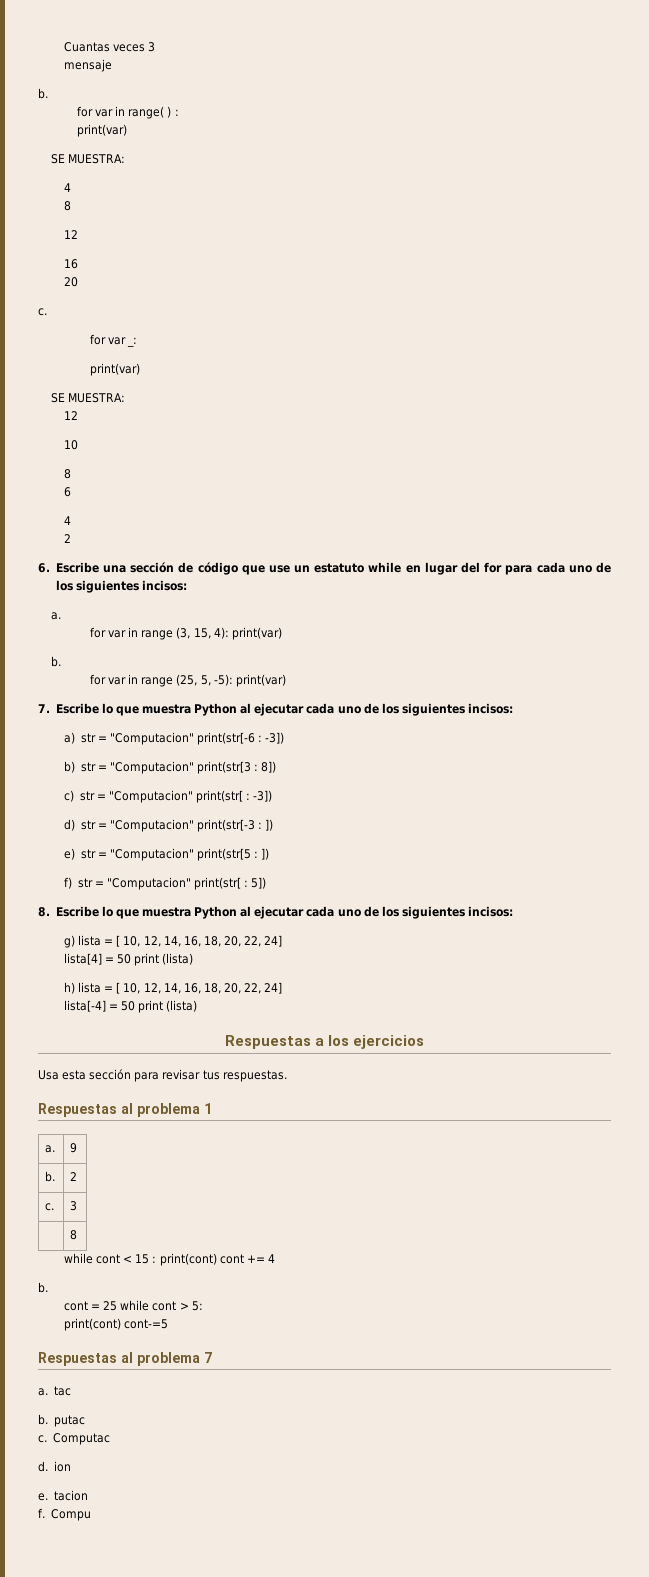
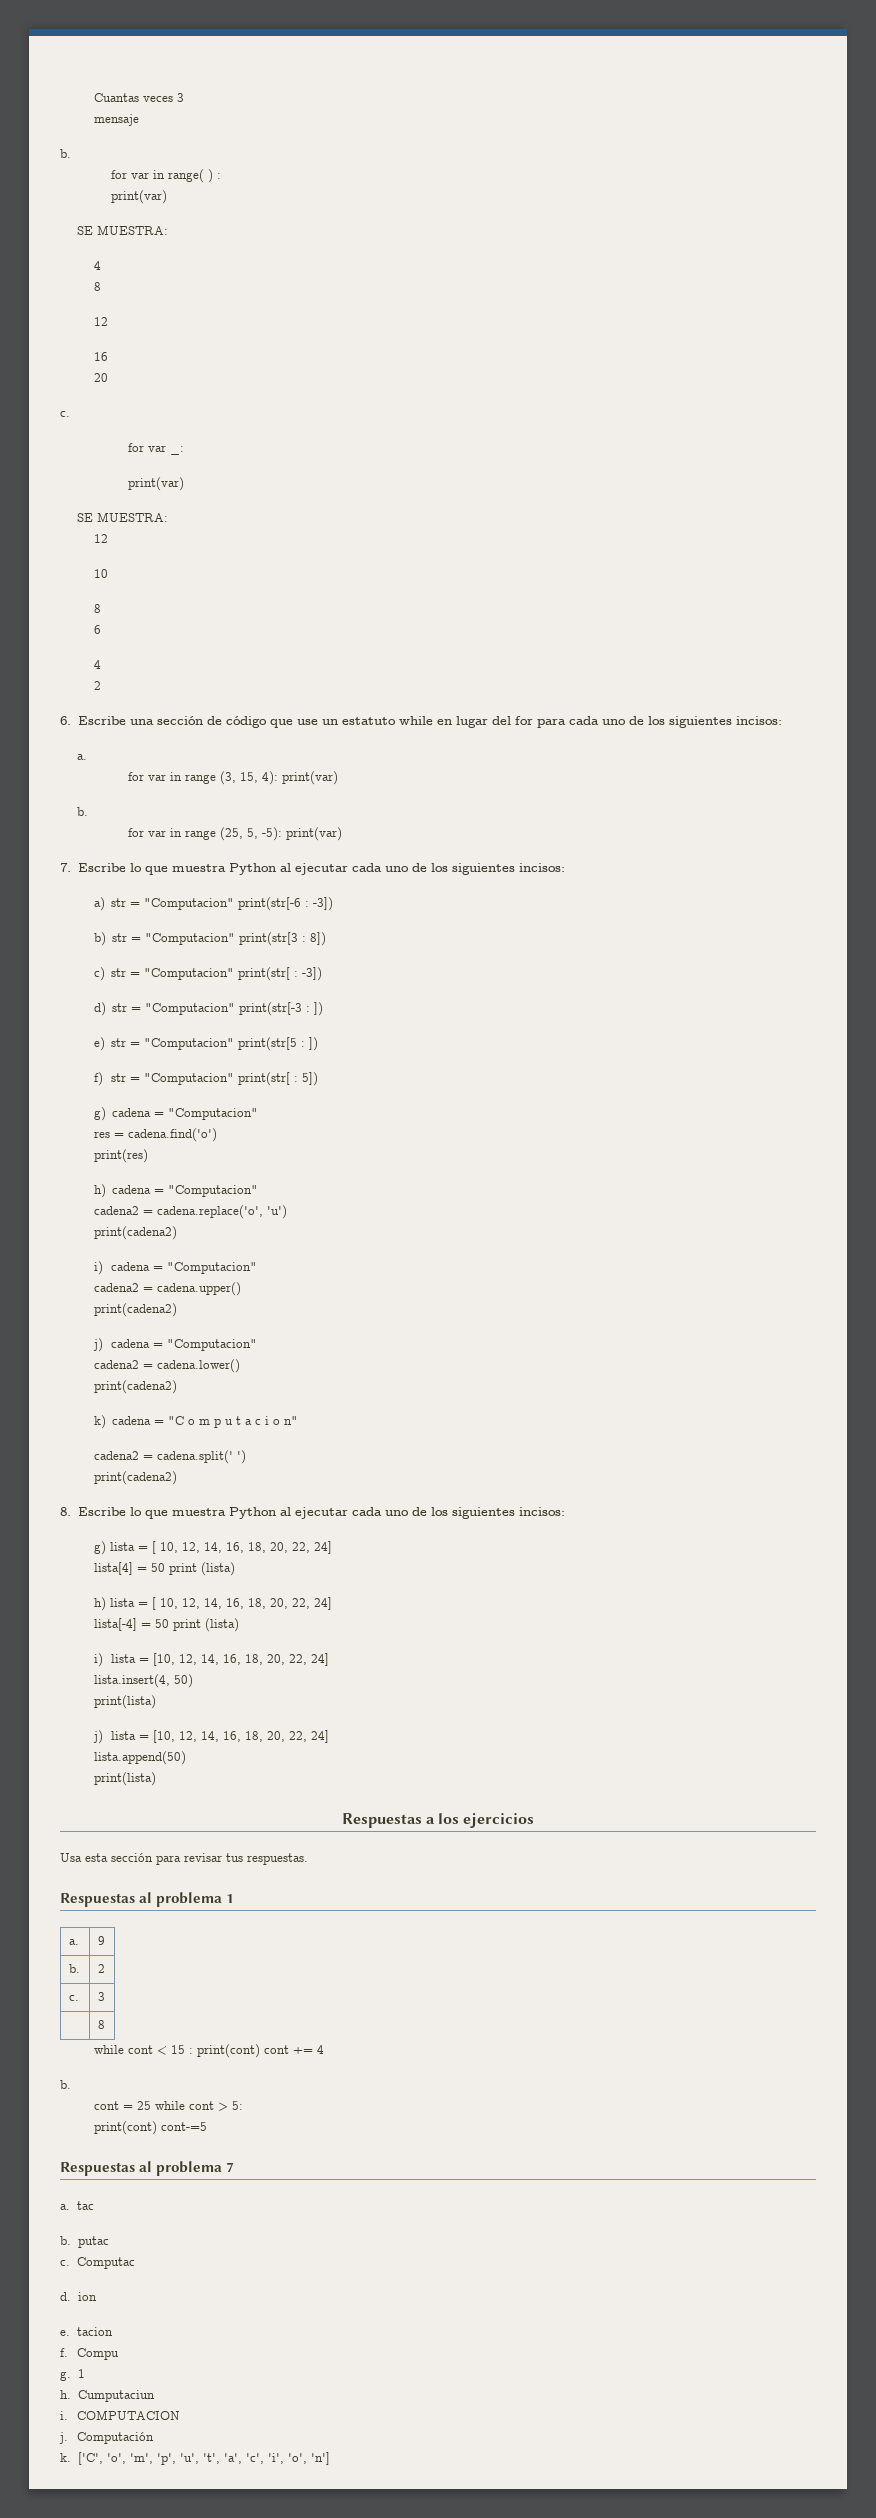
+ g) cadena = "Computacion"
+ res = cadena.find('o')
+ print(res)
+ h) cadena = "Computacion"
+ cadena2 = cadena.replace('o', 'u')
+ print(cadena2)
+ i) cadena = "Computacion"
+ cadena2 = cadena.upper()
+ print(cadena2)
+ j) cadena = "Computacion"
+ cadena2 = cadena.lower()
+ print(cadena2)
+ k) cadena = "C o m p u t a c i o n"
+ cadena2 = cadena.split(' ')
+ print(cadena2)
+ i) lista = [10, 12, 14, 16, 18, 20, 22, 24]
+ lista.insert(4, 50)
+ print(lista)
+ j) lista = [10, 12, 14, 16, 18, 20, 22, 24]
+ lista.append(50)
+ print(lista)
+ g. 1
+ h. Cumputaciun
+ i. COMPUTACION
+ j. Computación
+ k. ['C', 'o', 'm', 'p', 'u', 't', 'a', 'c', 'i', 'o', 'n']

